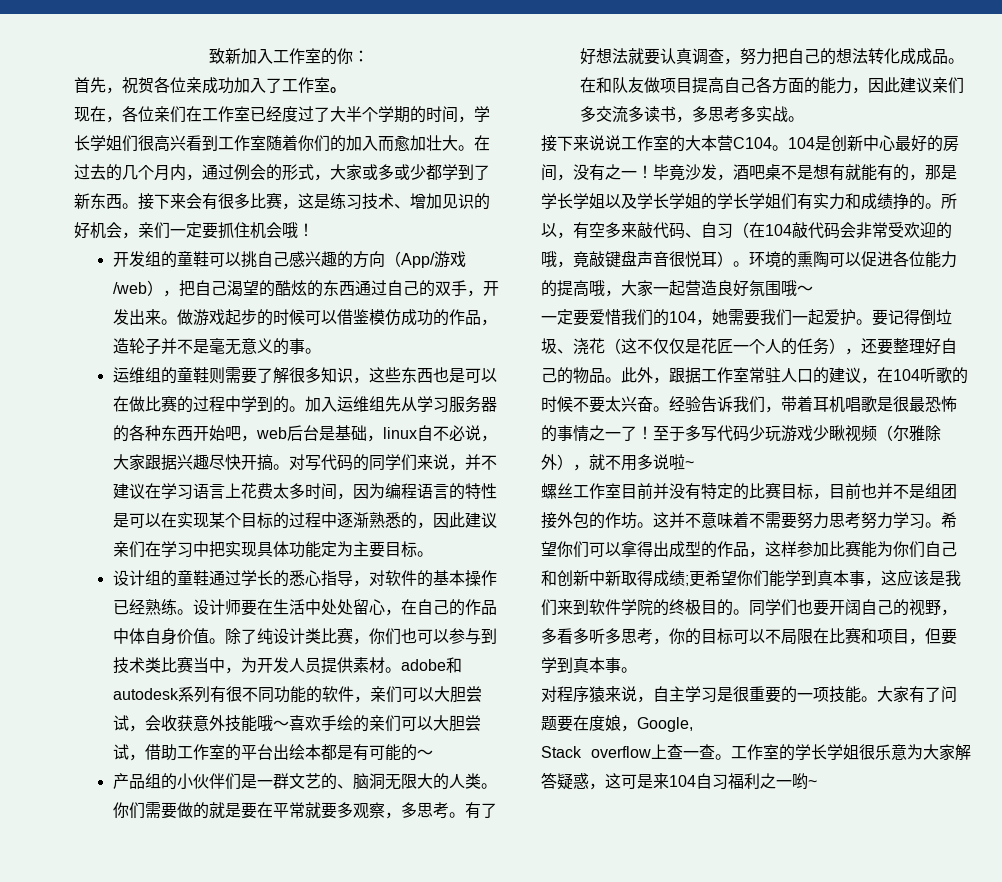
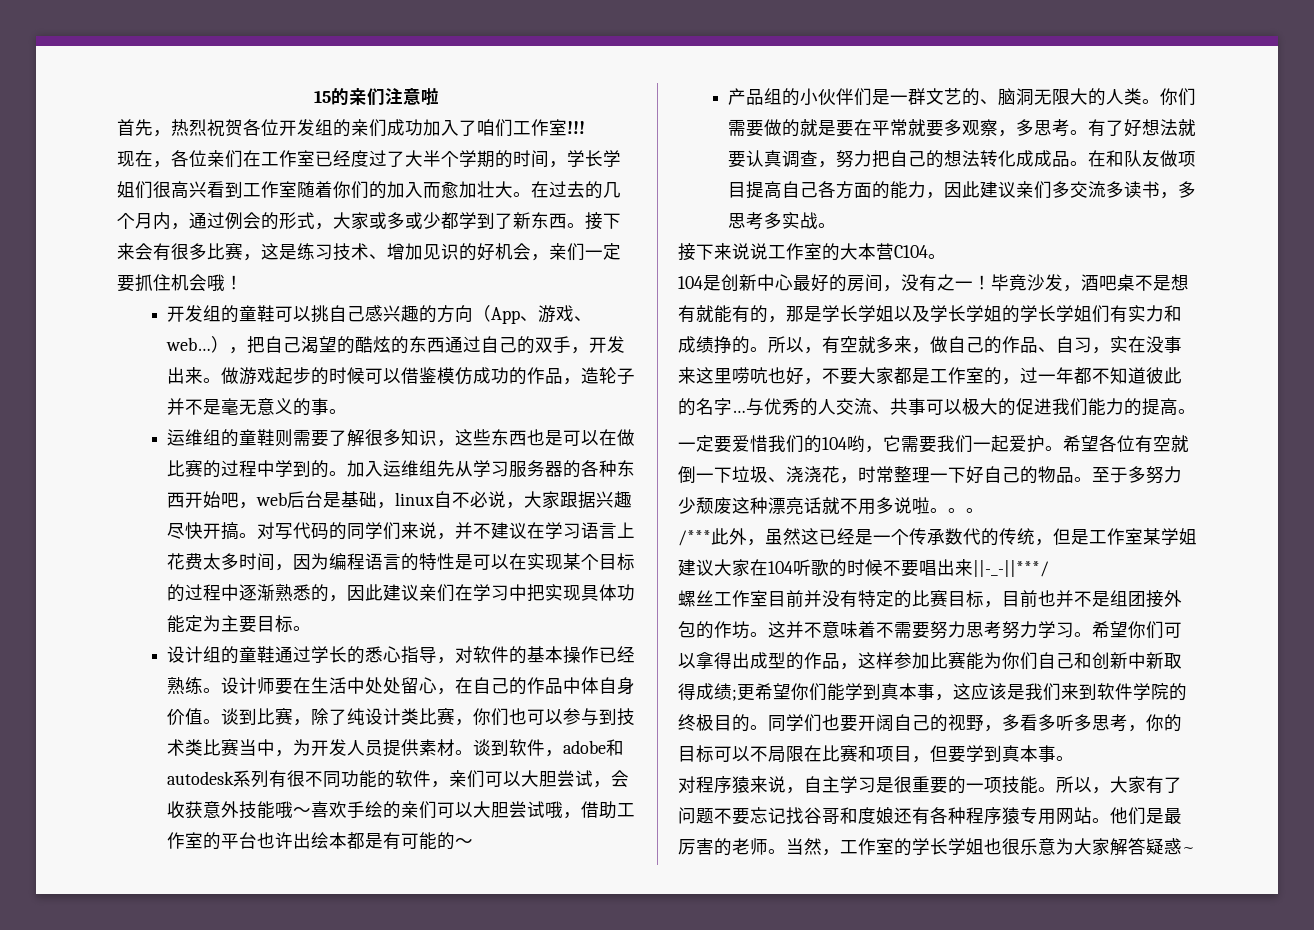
- 致新加入工作室的你：
+ 15的亲们注意啦
- 首先，祝贺各位亲成功加入了工作室。
+ 首先，热烈祝贺各位开发组的亲们成功加入了咱们工作室!!!
- 开发组的童鞋可以挑自己感兴趣的方向（App/游戏/web），把自己渴望的酷炫的东西通过自己的双手，开发出来。
+ 开发组的童鞋可以挑自己感兴趣的方向（App、游戏、web…），把自己渴望的酷炫的东西通过自己的双手，开发出来。
- 除了纯设计类比赛，你们也可以参与到技术类比赛当中，为开发人员提供素材。adobe和autodesk系列有很不同功能的软件，亲们可以大胆尝试，会收获意外技能哦～喜欢手绘的亲们可以大胆尝试，借助工作室的平台出绘本都是有可能的～
+ 谈到比赛，除了纯设计类比赛，你们也可以参与到技术类比赛当中，为开发人员提供素材。谈到软件，adobe和autodesk系列有很不同功能的软件，亲们可以大胆尝试，会收获意外技能哦～喜欢手绘的亲们可以大胆尝试哦，借助工作室的平台也许出绘本都是有可能的～
- 接下来说说工作室的大本营C104。104是创新中心最好的房间，没有之一！
+ 接下来说说工作室的大本营C104。
+ 104是创新中心最好的房间，没有之一！
- 所以，有空多来敲代码、自习（在104敲代码会非常受欢迎的哦，竟敲键盘声音很悦耳）。环境的熏陶可以促进各位能力的提高哦，大家一起营造良好氛围哦～
+ 所以，有空就多来，做自己的作品、自习，实在没事来这里唠吭也好，不要大家都是工作室的，过一年都不知道彼此的名字…与优秀的人交流、共事可以极大的促进我们能力的提高。
- 一定要爱惜我们的104，她需要我们一起爱护。
+ 一定要爱惜我们的104哟，它需要我们一起爱护。
- 要记得倒垃圾、浇花（这不仅仅是花匠一个人的任务），还要整理好自己的物品。此外，跟据工作室常驻人口的建议，在104听歌的时候不要太兴奋。经验告诉我们，带着耳机唱歌是很最恐怖的事情之一了！至于多写代码少玩游戏少瞅视频（尔雅除外），就不用多说啦~
+ 希望各位有空就倒一下垃圾、浇浇花，时常整理一下好自己的物品。至于多努力少颓废这种漂亮话就不用多说啦。。。
+ /***此外，虽然这已经是一个传承数代的传统，但是工作室某学姐建议大家在104听歌的时候不要唱出来||-_-||***/
- 大家有了问题要在度娘，Google,
- Stack overflow上查一查。工作室的学长学姐很乐意为大家解答疑惑，这可是来104自习福利之一哟~
+ 所以，大家有了问题不要忘记找谷哥和度娘还有各种程序猿专用网站。他们是最厉害的老师。当然，工作室的学长学姐也很乐意为大家解答疑惑~

